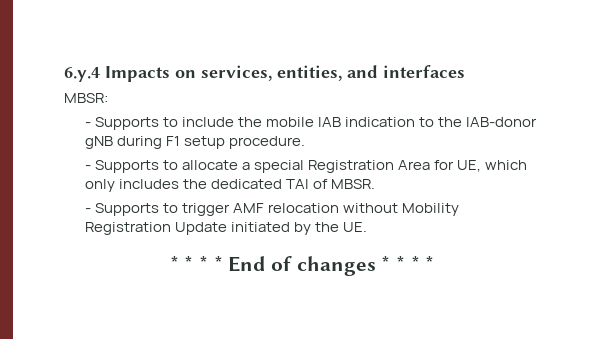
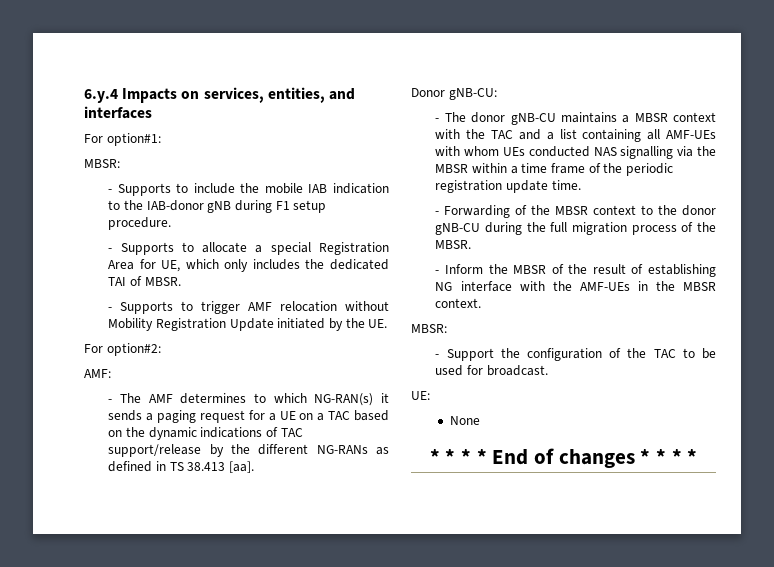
+ For option#1:
+ For option#2:
+ AMF:
+ - The AMF determines to which NG-RAN(s) it sends a paging request for a UE on a TAC based on the dynamic indications of TAC support/release by the different NG-RANs as defined in TS 38.413 [aa].
+ Donor gNB-CU:
+ - The donor gNB-CU maintains a MBSR context with the TAC and a list containing all AMF-UEs with whom UEs conducted NAS signalling via the MBSR within a time frame of the periodic registration update time.
+ - Forwarding of the MBSR context to the donor gNB-CU during the full migration process of the MBSR.
+ - Inform the MBSR of the result of establishing NG interface with the AMF-UEs in the MBSR context.
+ MBSR:
+ - Support the configuration of the TAC to be used for broadcast.
+ UE:
+ None

